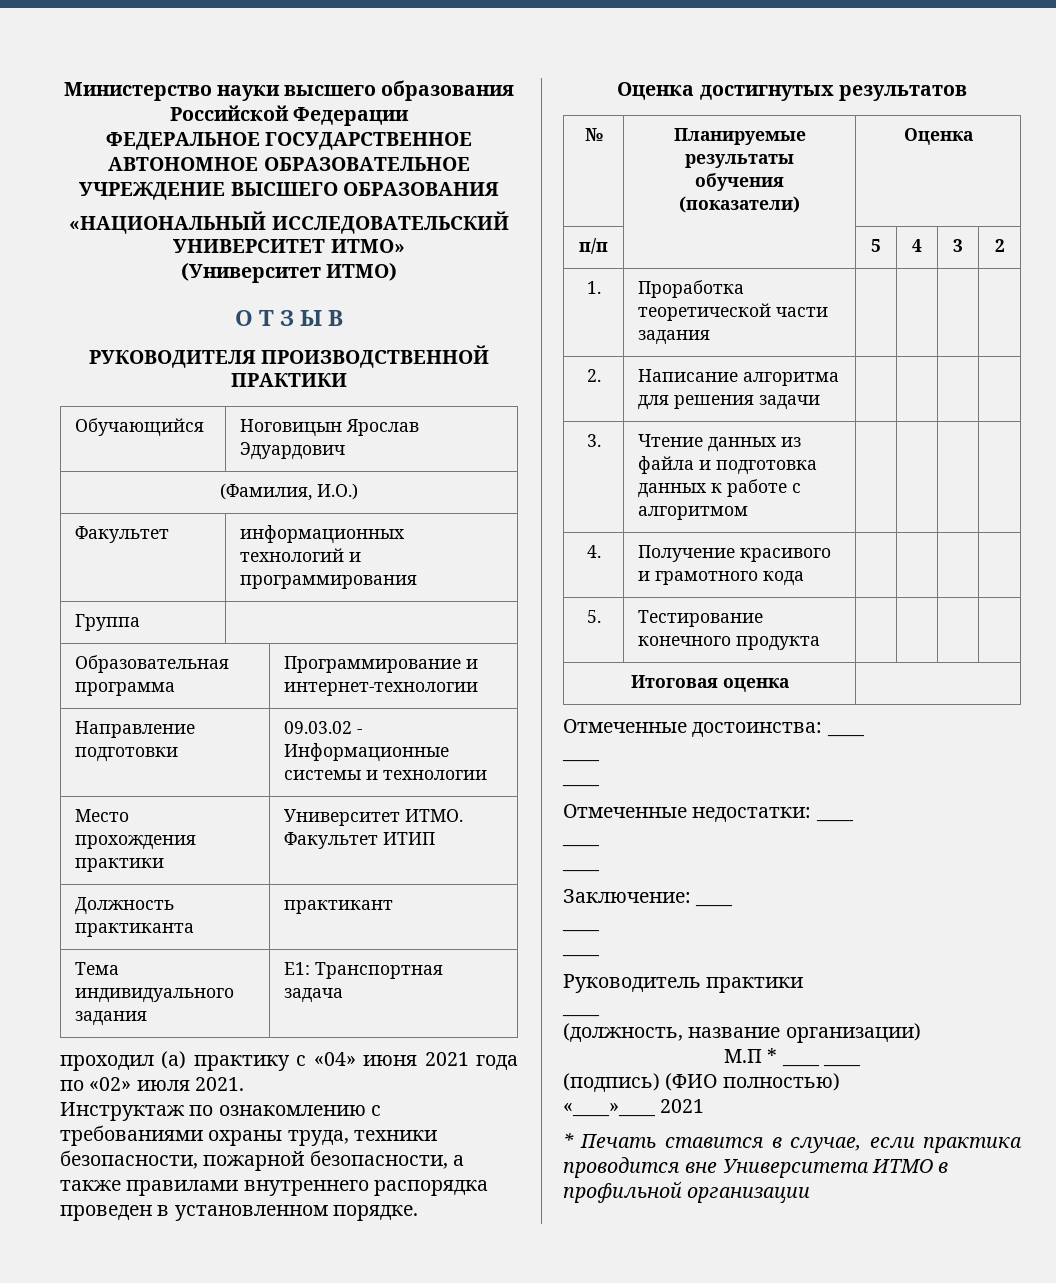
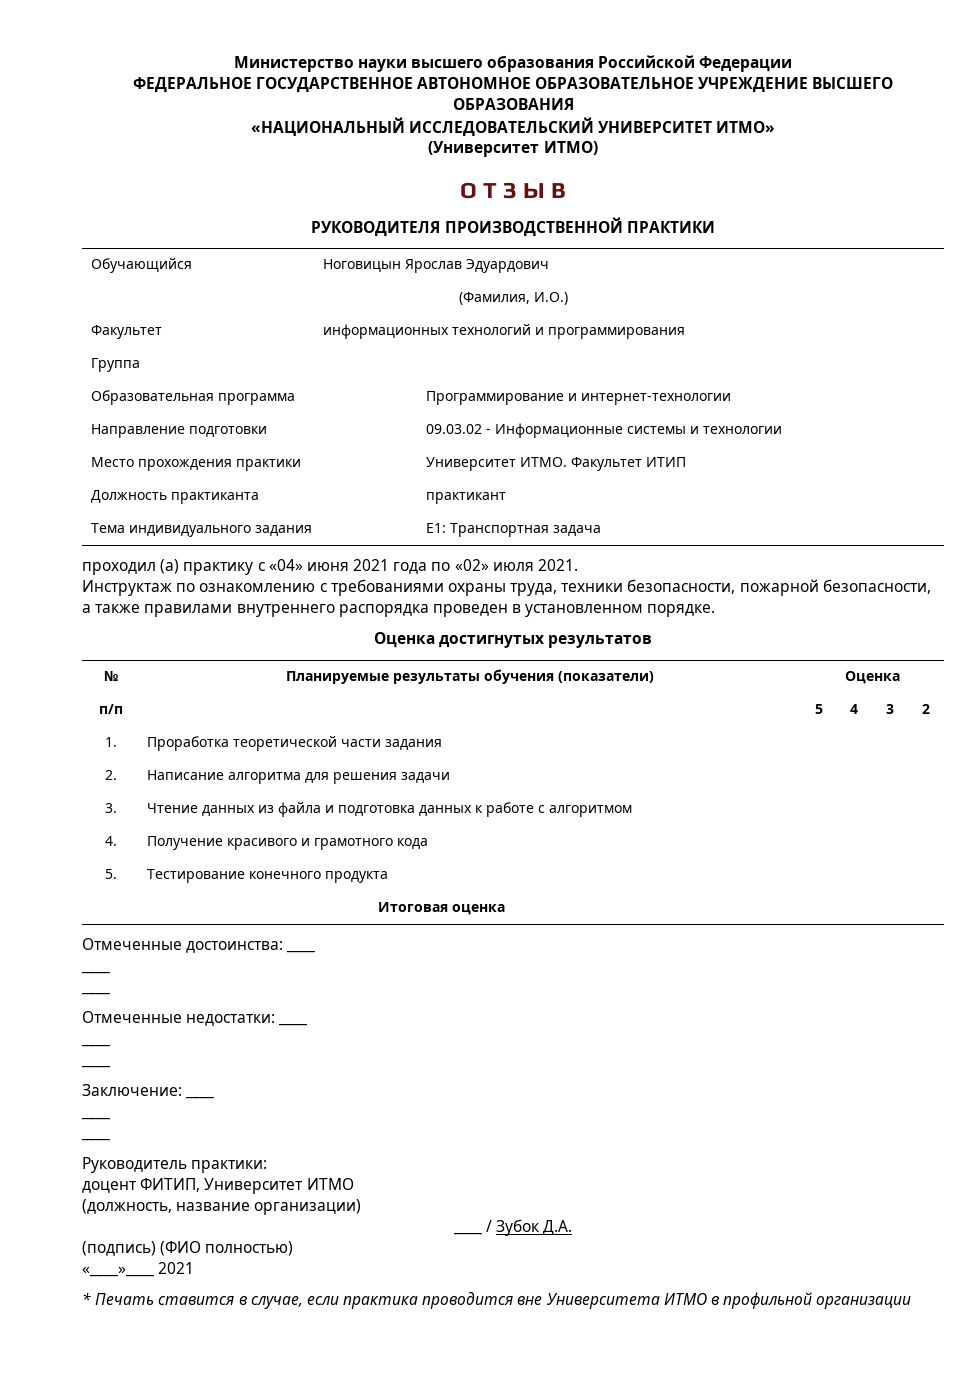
- Руководитель практики
- ____
+ Руководитель практики:
+ доцент ФИТИП, Университет ИТМО
- М.П * ____ ____
+ ____ / Зубок Д.А.

